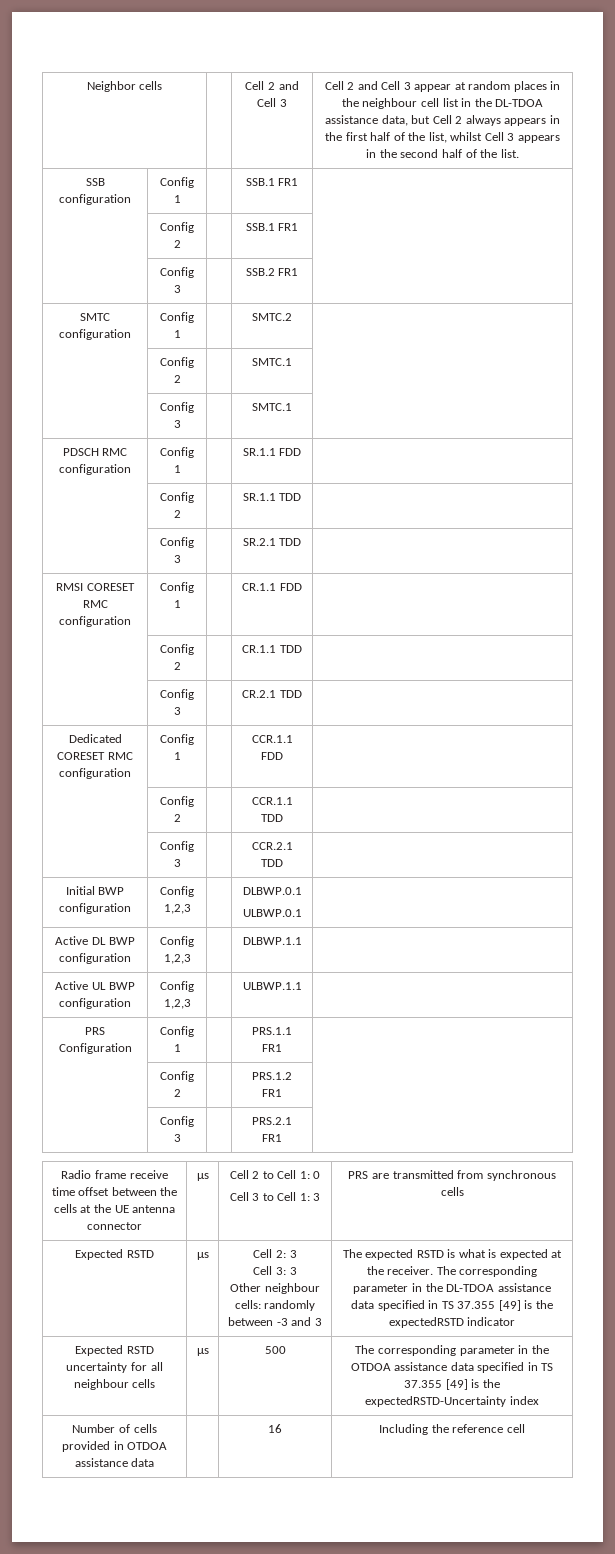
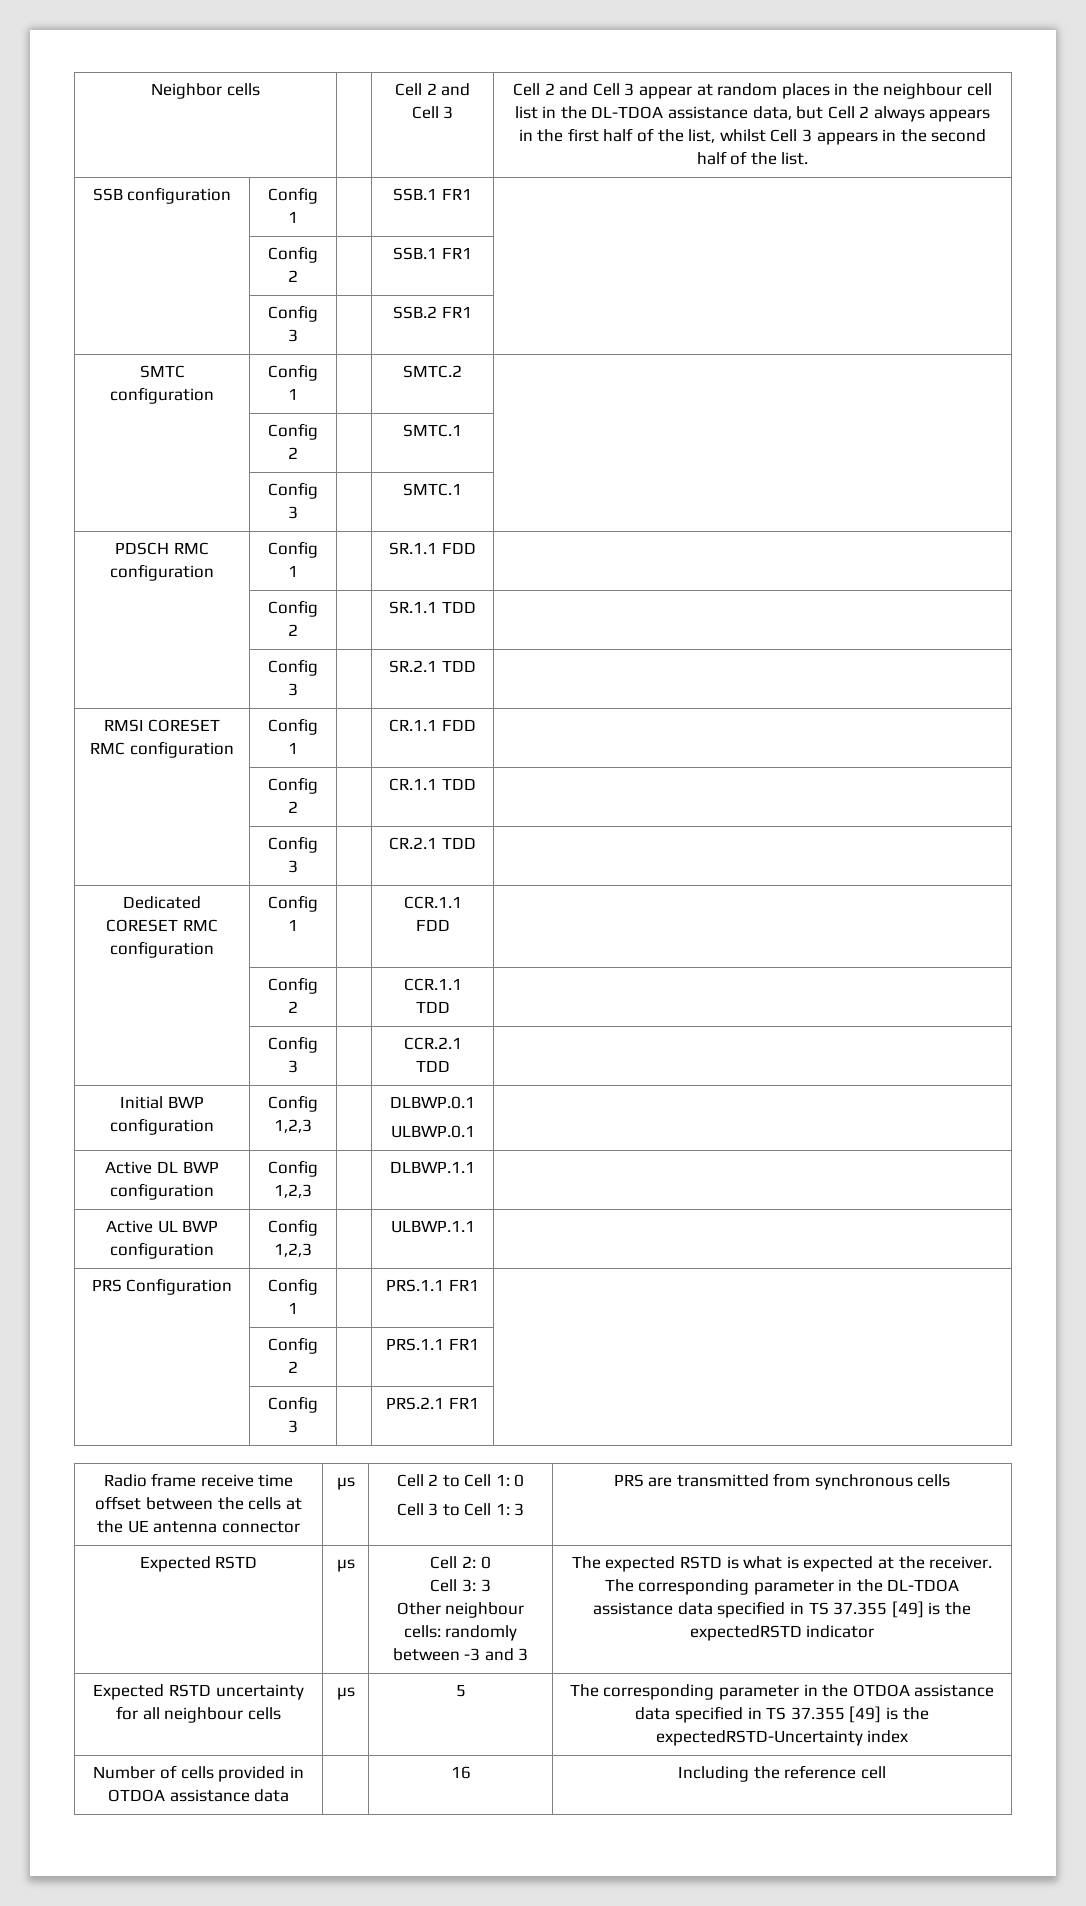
- | Config 2 | | PRS.1.2 FR1 |
+ | Config 2 | | PRS.1.1 FR1 |
- Cell 2: 3
+ Cell 2: 0
- Expected RSTD uncertainty for all neighbour cells | μs | 500 | The corresponding parameter in the OTDOA assistance data specified in TS 37.355 [49] is the expectedRSTD-Uncertainty index
+ Expected RSTD uncertainty for all neighbour cells | μs | 5 | The corresponding parameter in the OTDOA assistance data specified in TS 37.355 [49] is the expectedRSTD-Uncertainty index

